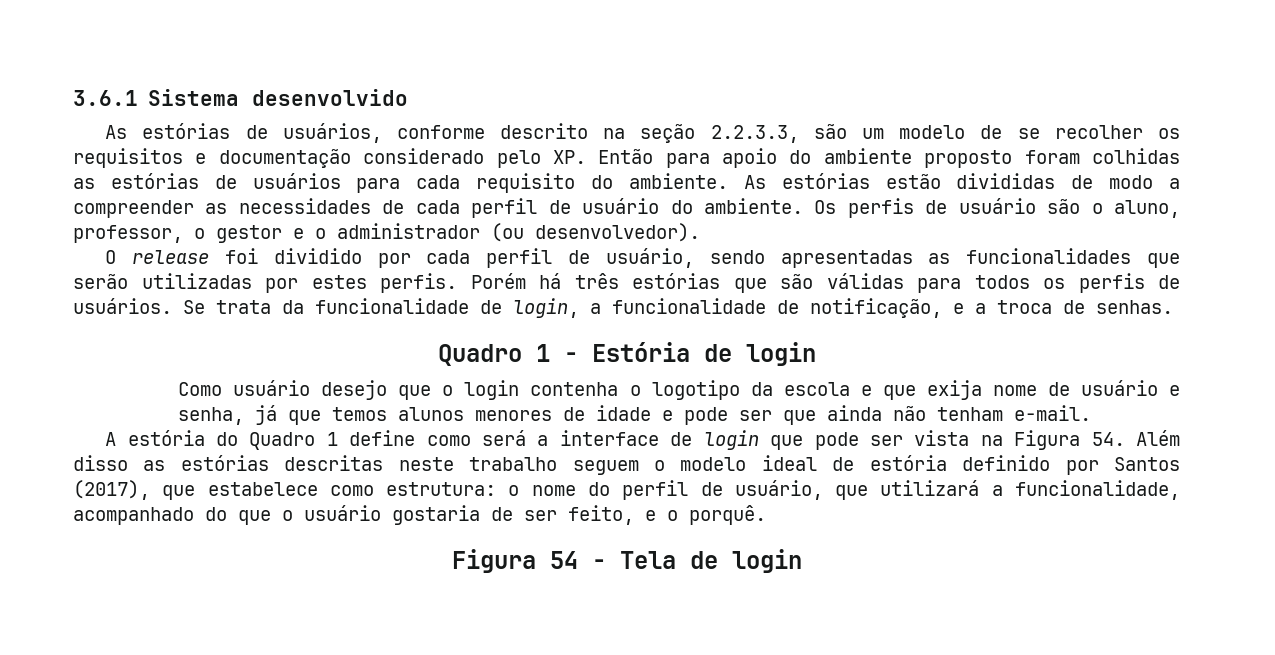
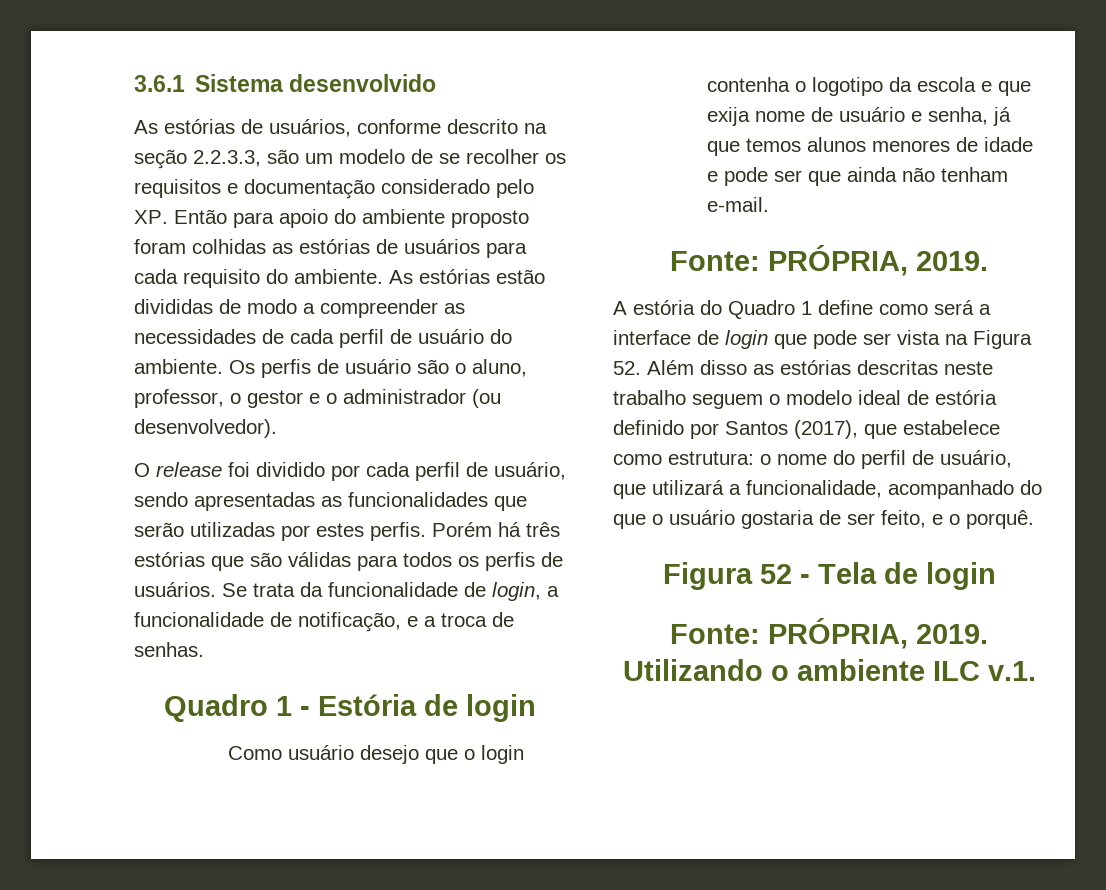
  Como usuário desejo que o login contenha o logotipo da escola e que exija nome de usuário e senha, já que temos alunos menores de idade e pode ser que ainda não tenham e-mail.
+ Fonte: PRÓPRIA, 2019.
- A estória do Quadro 1 define como será a interface de login que pode ser vista na Figura 54. Além disso as estórias descritas neste trabalho seguem o modelo ideal de estória definido por Santos (2017), que estabelece como estrutura:
+ A estória do Quadro 1 define como será a interface de login que pode ser vista na Figura 52. Além disso as estórias descritas neste trabalho seguem o modelo ideal de estória definido por Santos (2017), que estabelece como estrutura:
- Figura 54 - Tela de login
+ Figura 52 - Tela de login
+ Fonte: PRÓPRIA, 2019. Utilizando o ambiente ILC v.1.

